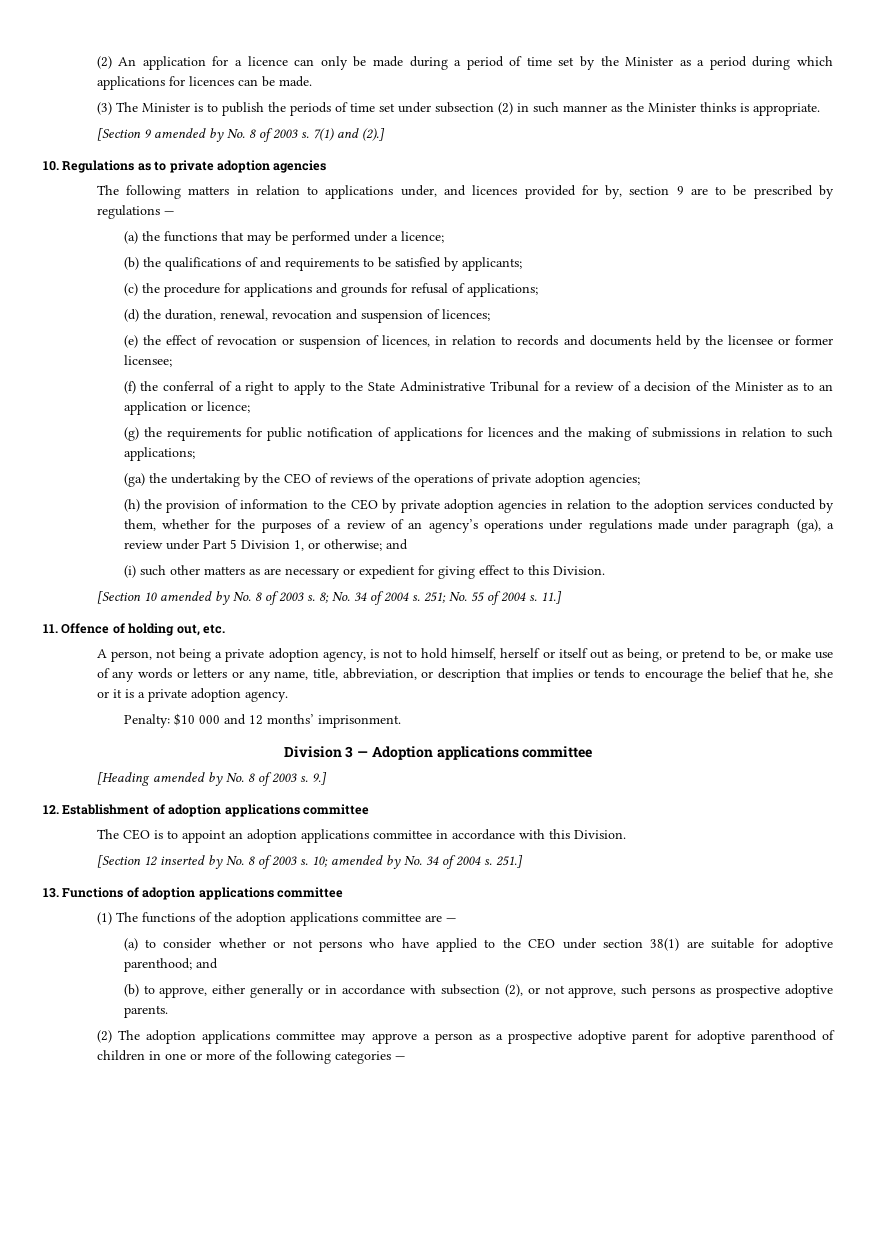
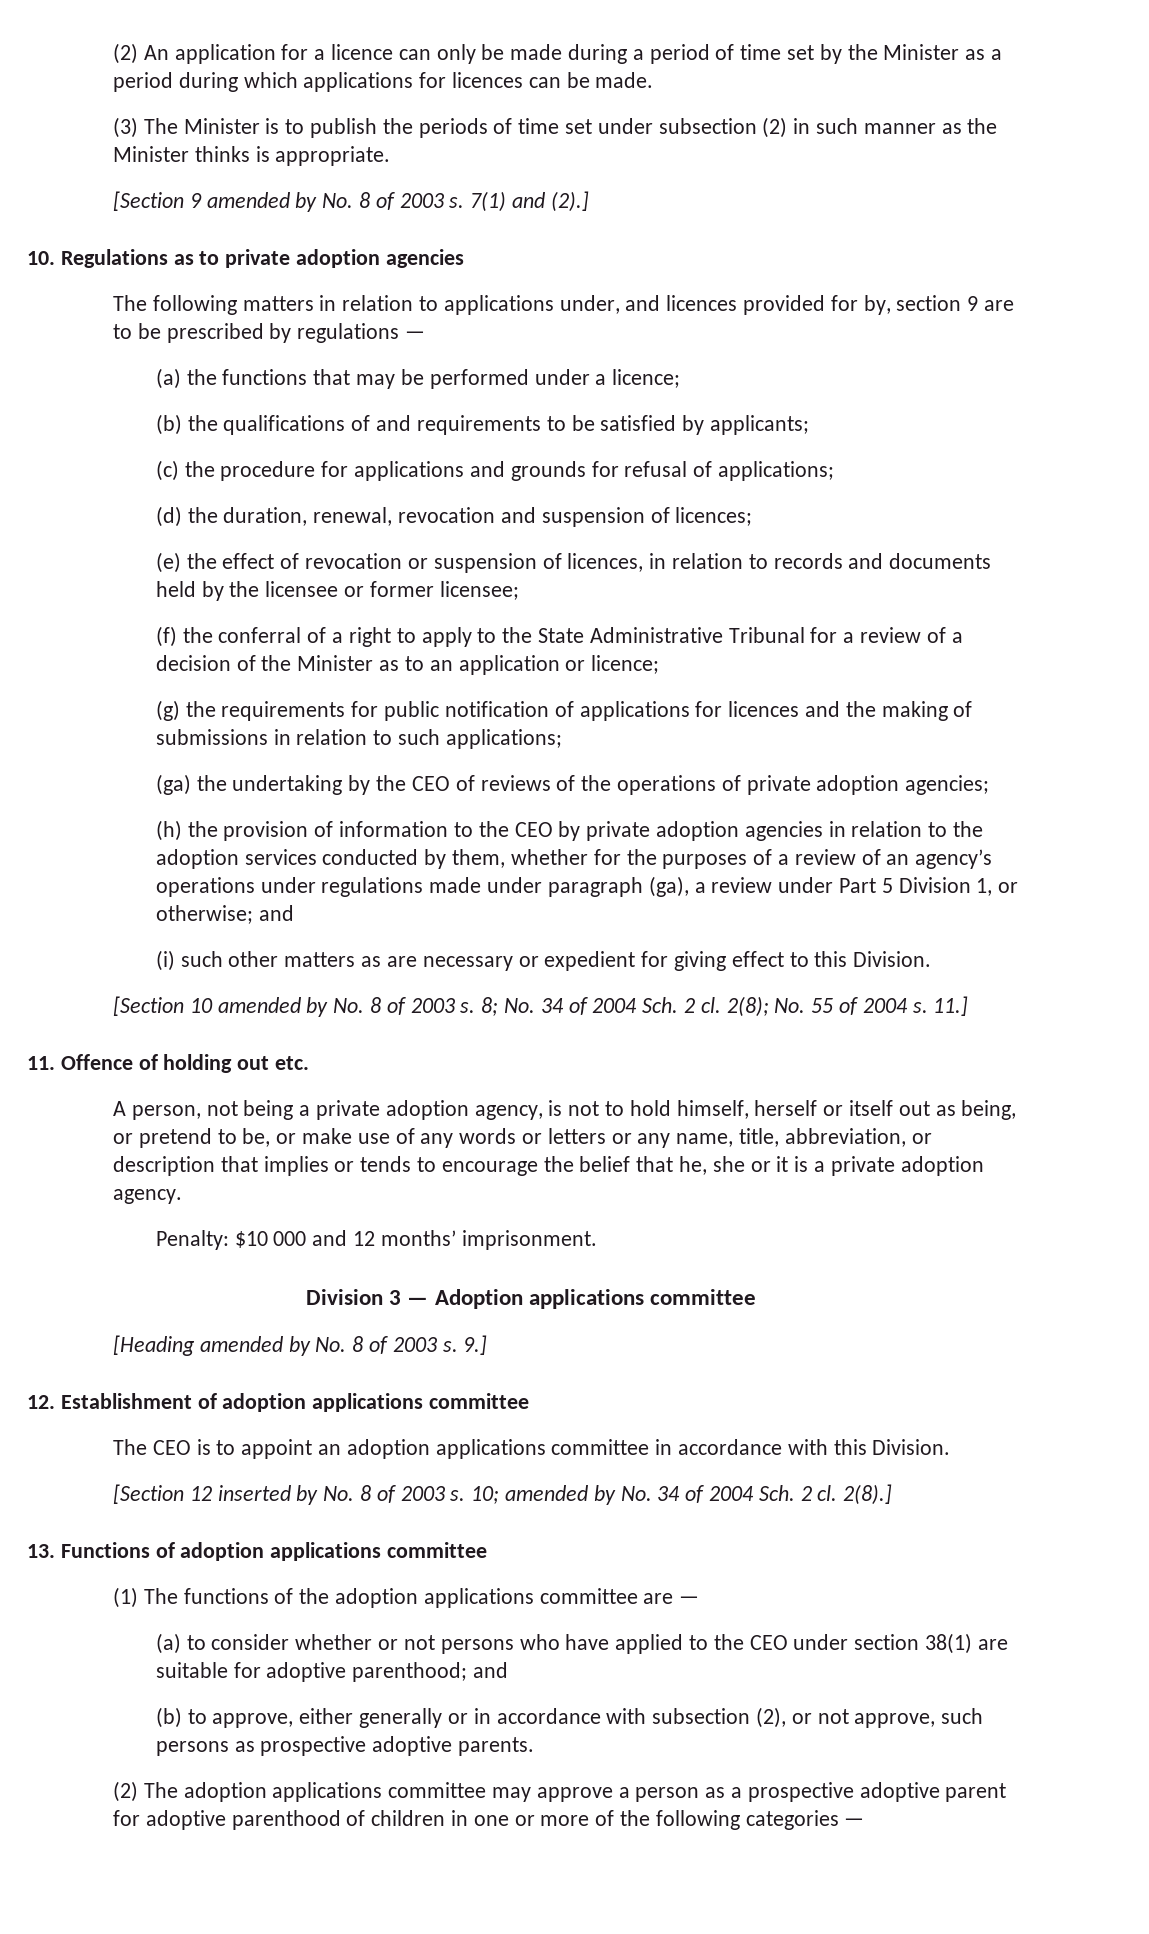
- 8; No. 34 of 2004 s. 251; No. 55 of 2004 s.
+ 8; No. 34 of 2004 Sch. 2 cl. 2(8); No. 55 of 2004 s.
- 11. Offence of holding out, etc.
+ 11. Offence of holding out etc.
- 10; amended by No. 34 of 2004 s. 251.]
+ 10; amended by No. 34 of 2004 Sch. 2 cl. 2(8).]

